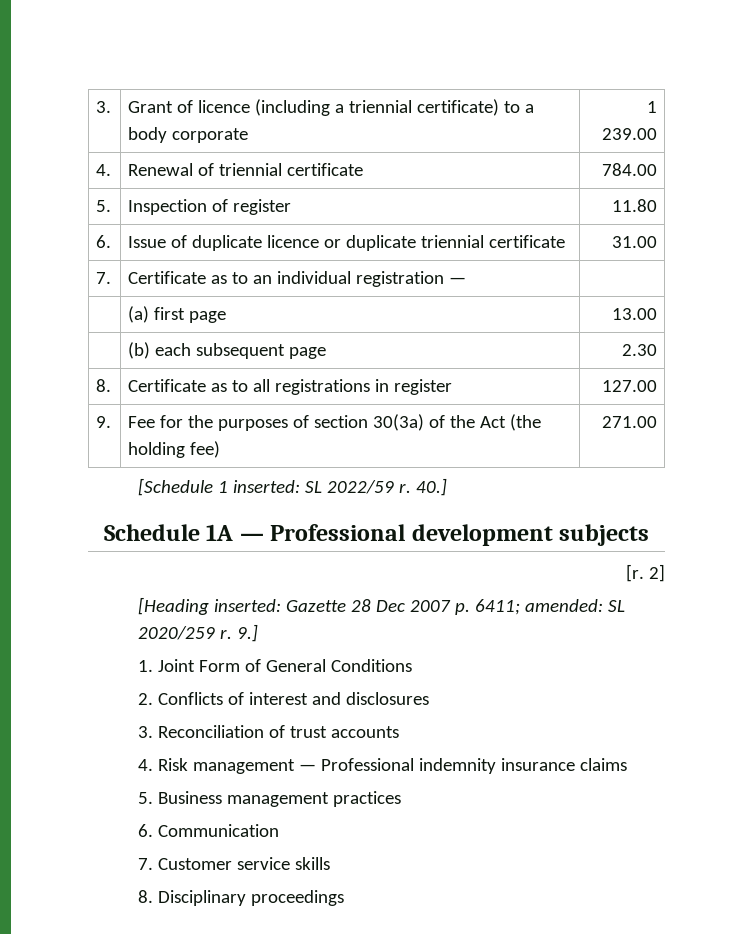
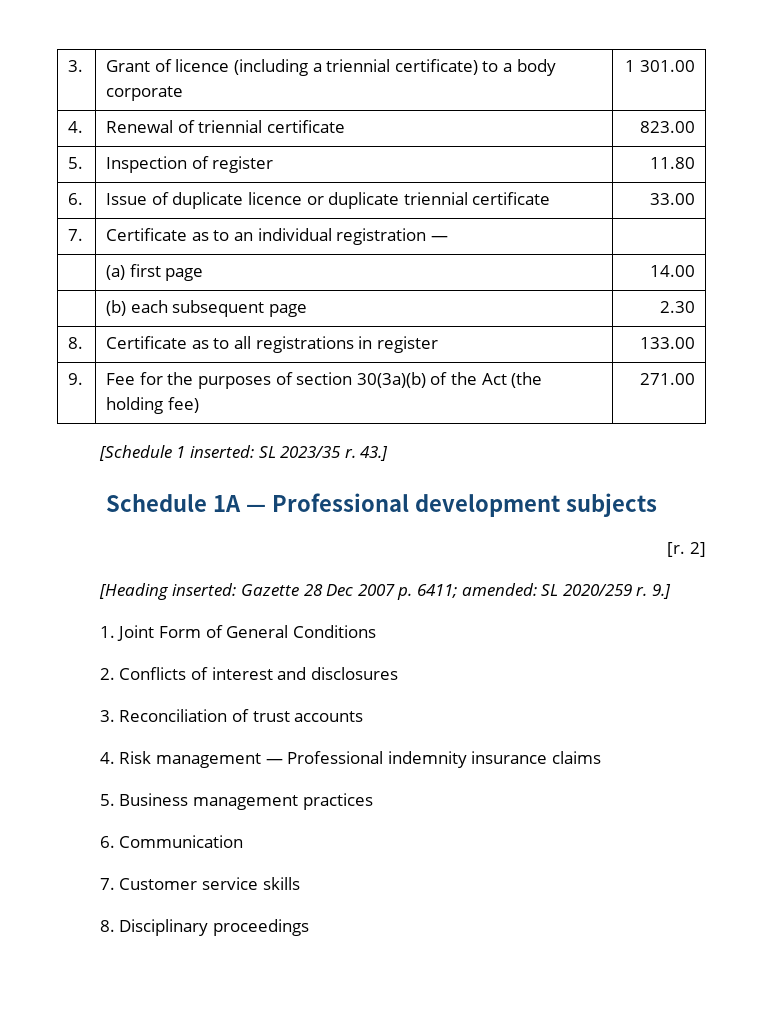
- 3. | Grant of licence (including a triennial certificate) to a body corporate | 1 239.00
+ 3. | Grant of licence (including a triennial certificate) to a body corporate | 1 301.00
- 4. | Renewal of triennial certificate | 784.00
+ 4. | Renewal of triennial certificate | 823.00
- 6. | Issue of duplicate licence or duplicate triennial certificate | 31.00
+ 6. | Issue of duplicate licence or duplicate triennial certificate | 33.00
- | (a) first page | 13.00
+ | (a) first page | 14.00
- 8. | Certificate as to all registrations in register | 127.00
+ 8. | Certificate as to all registrations in register | 133.00
- 9. | Fee for the purposes of section 30(3a) of the Act (the holding fee) | 271.00
+ 9. | Fee for the purposes of section 30(3a)(b) of the Act (the holding fee) | 271.00
- [Schedule 1 inserted: SL 2022/59 r. 40.]
+ [Schedule 1 inserted: SL 2023/35 r. 43.]

